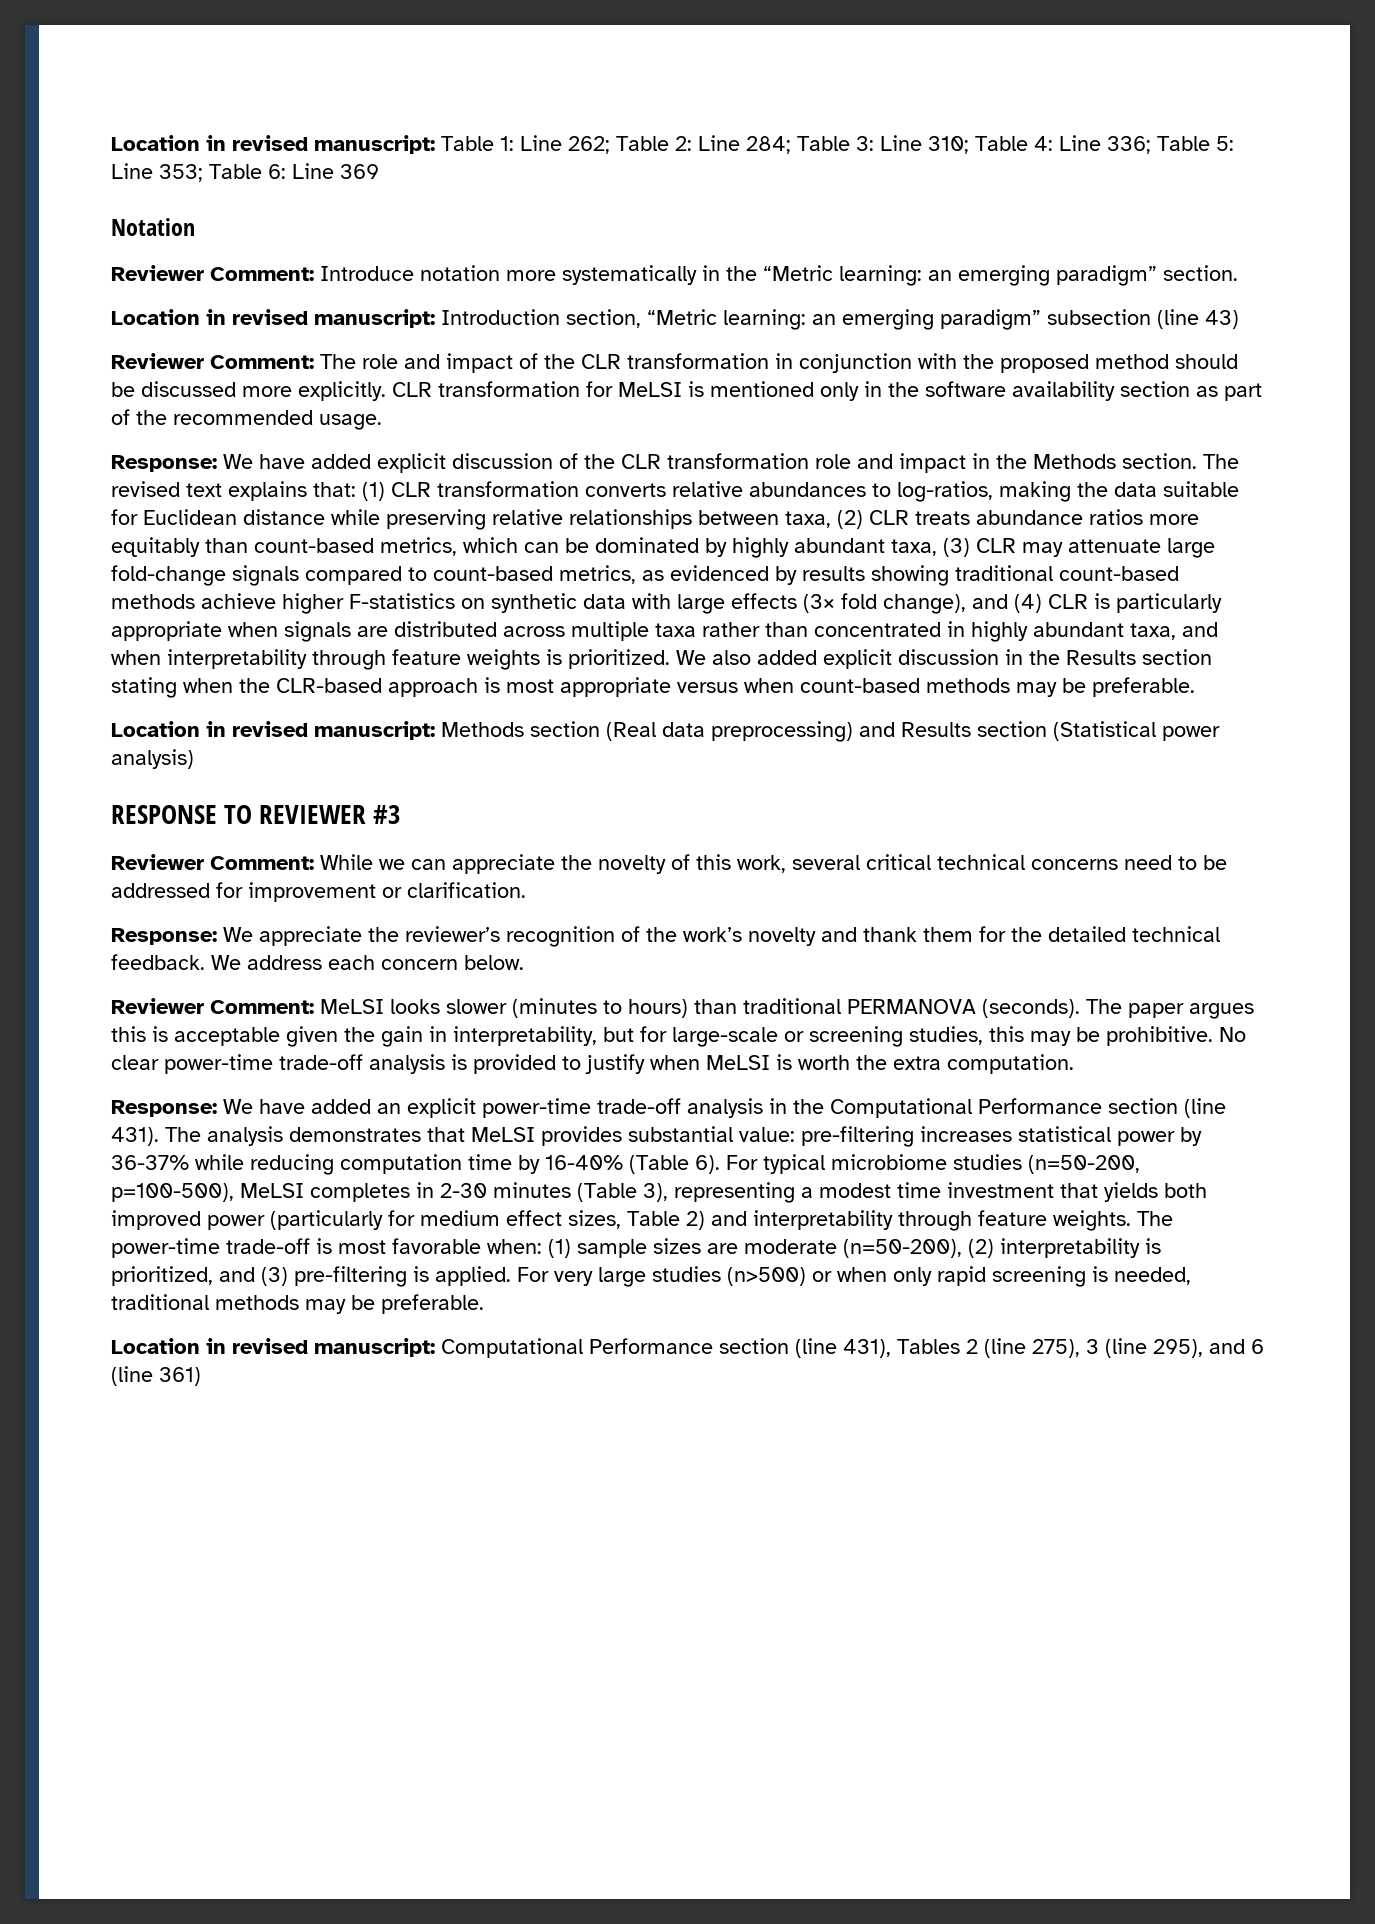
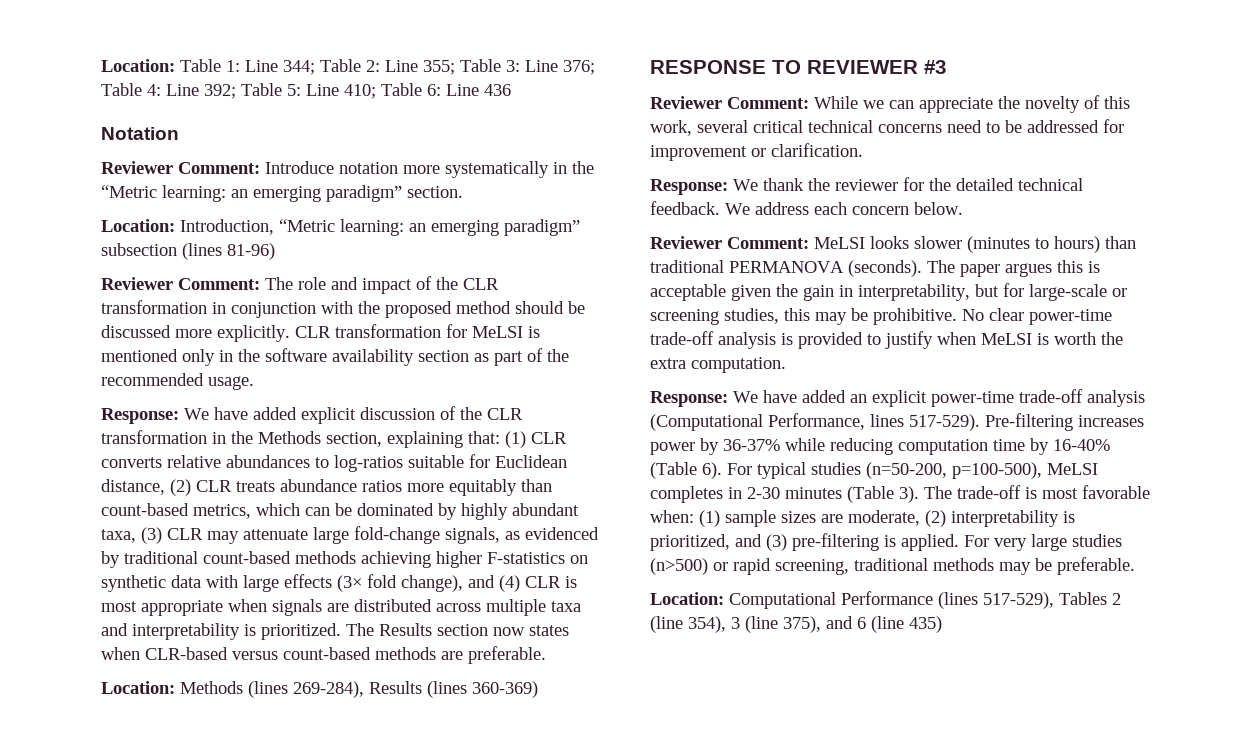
- Location in revised manuscript: Table 1: Line 262; Table 2: Line 284; Table 3: Line 310; Table 4: Line 336; Table 5: Line 353; Table 6: Line 369
+ Location: Table 1: Line 344; Table 2: Line 355; Table 3: Line 376; Table 4: Line 392; Table 5: Line 410; Table 6: Line 436
- Location in revised manuscript: Introduction section, “Metric learning: an emerging paradigm” subsection (line 43)
+ Location: Introduction, “Metric learning: an emerging paradigm” subsection (lines 81-96)
- We have added explicit discussion of the CLR transformation role and impact in the Methods section. The revised text explains that:
+ We have added explicit discussion of the CLR transformation in the Methods section, explaining that:
- (1) CLR transformation converts relative abundances to log-ratios, making the data suitable for Euclidean distance while preserving relative relationships between taxa, (2) CLR treats abundance ratios more equitably than count-based metrics, which can be dominated by highly abundant taxa, (3) CLR may attenuate large fold-change signals compared to count-based metrics, as evidenced by results showing traditional count-based methods achieve higher F-statistics on synthetic data with large effects (3× fold change), and (4) CLR is particularly appropriate when signals are distributed across multiple taxa rather than concentrated in highly abundant taxa, and when interpretability through feature weights is prioritized. We also added explicit discussion in the Results section stating when the CLR-based approach is most appropriate versus when count-based methods may be preferable.
- Location in revised manuscript: Methods section (Real data preprocessing) and Results section (Statistical power analysis)
+ (1) CLR converts relative abundances to log-ratios suitable for Euclidean distance, (2) CLR treats abundance ratios more equitably than count-based metrics, which can be dominated by highly abundant taxa, (3) CLR may attenuate large fold-change signals, as evidenced by traditional count-based methods achieving higher F-statistics on synthetic data with large effects (3× fold change), and (4) CLR is most appropriate when signals are distributed across multiple taxa and interpretability is prioritized. The Results section now states when CLR-based versus count-based methods are preferable.
+ Location: Methods (lines 269-284), Results (lines 360-369)
- Response: We appreciate the reviewer’s recognition of the work’s novelty and thank them for the detailed technical feedback.
+ Response: We thank the reviewer for the detailed technical feedback.
- Response: We have added an explicit power-time trade-off analysis in the Computational Performance section (line 431). The analysis demonstrates that MeLSI provides substantial value: pre-filtering increases statistical power by 36-37% while reducing computation time by 16-40% (Table 6).
+ Response: We have added an explicit power-time trade-off analysis (Computational Performance, lines 517-529). Pre-filtering increases power by 36-37% while reducing computation time by 16-40% (Table 6).
- For typical microbiome studies (n=50-200, p=100-500), MeLSI completes in 2-30 minutes (Table 3), representing a modest time investment that yields both improved power (particularly for medium effect sizes, Table 2) and interpretability through feature weights. The power-time trade-off is most favorable when: (1) sample sizes are moderate (n=50-200), (2) interpretability is prioritized, and (3) pre-filtering is applied.
+ For typical studies (n=50-200, p=100-500), MeLSI completes in 2-30 minutes (Table 3). The trade-off is most favorable when: (1) sample sizes are moderate, (2) interpretability is prioritized, and (3) pre-filtering is applied.
- For very large studies (n>500) or when only rapid screening is needed, traditional methods may be preferable.
+ For very large studies (n>500) or rapid screening, traditional methods may be preferable.
- Location in revised manuscript: Computational Performance section (line 431), Tables 2 (line 275), 3 (line 295), and 6 (line 361)
+ Location: Computational Performance (lines 517-529), Tables 2 (line 354), 3 (line 375), and 6 (line 435)

